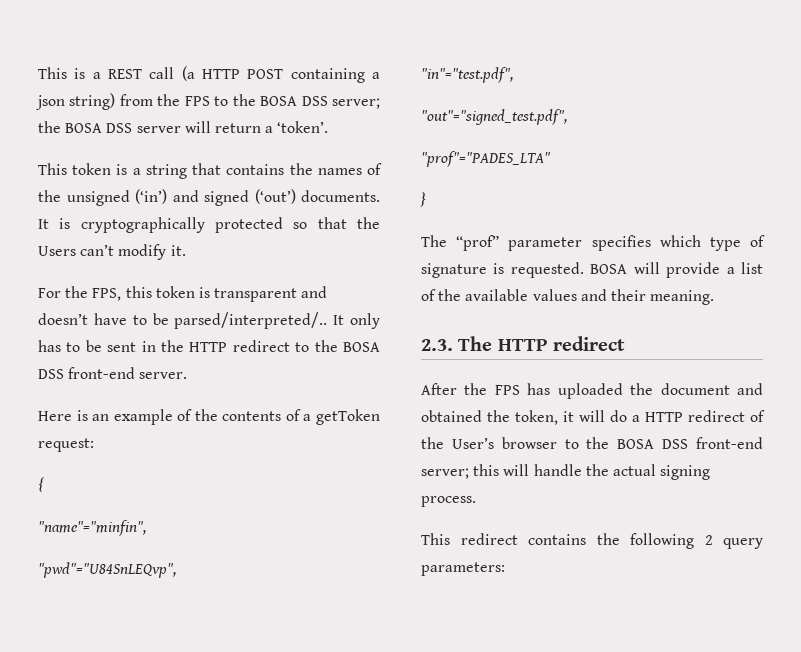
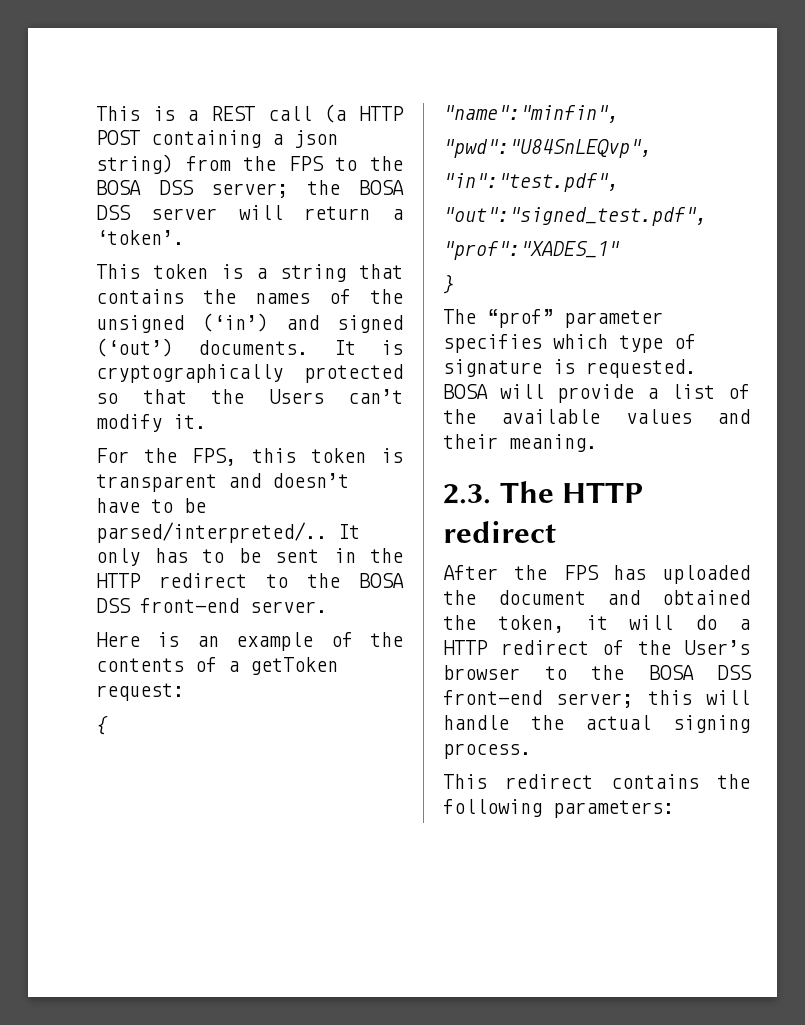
- "name"="minfin",
- "pwd"="U84SnLEQvp",
- "in"="test.pdf",
- "out"="signed_test.pdf",
- "prof"="PADES_LTA"
+ "name":"minfin",
+ "pwd":"U84SnLEQvp",
+ "in":"test.pdf",
+ "out":"signed_test.pdf",
+ "prof":"XADES_1"
- This redirect contains the following 2 query parameters:
+ This redirect contains the following parameters:

